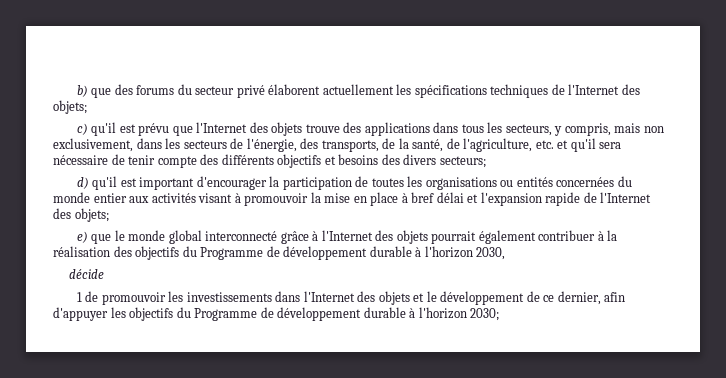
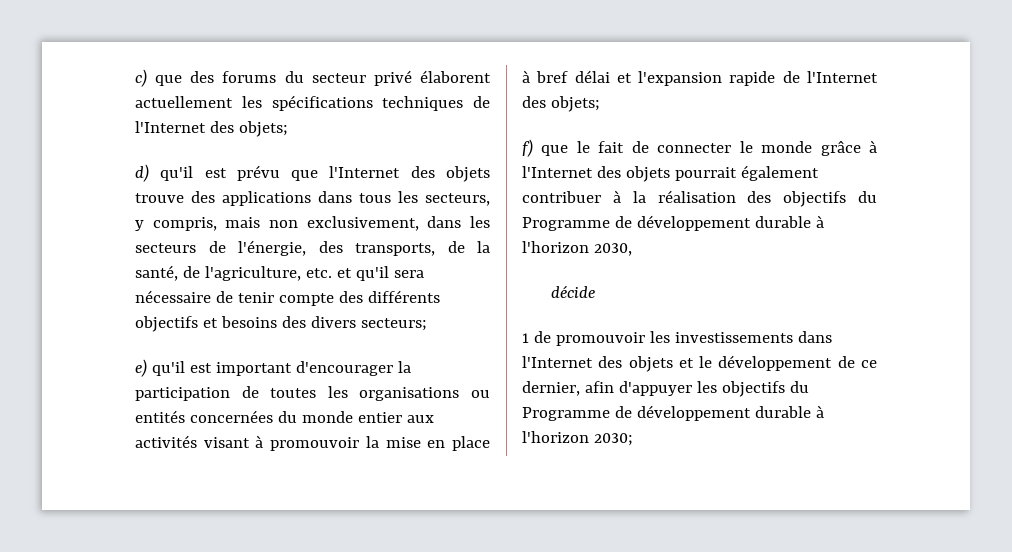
- b) que des forums du secteur privé élaborent actuellement les spécifications techniques de l'Internet des objets;
+ c) que des forums du secteur privé élaborent actuellement les spécifications techniques de l'Internet des objets;
- c) qu'il est prévu que l'Internet des objets trouve des applications dans tous les secteurs, y compris, mais non exclusivement, dans les secteurs de l'énergie, des transports, de la santé, de l'agriculture, etc. et qu'il sera nécessaire de tenir compte des différents objectifs et besoins des divers secteurs;
+ d) qu'il est prévu que l'Internet des objets trouve des applications dans tous les secteurs, y compris, mais non exclusivement, dans les secteurs de l'énergie, des transports, de la santé, de l'agriculture, etc. et qu'il sera nécessaire de tenir compte des différents objectifs et besoins des divers secteurs;
- d) qu'il est important d'encourager la participation de toutes les organisations ou entités concernées du monde entier aux activités visant à promouvoir la mise en place à bref délai et l'expansion rapide de l'Internet des objets;
+ e) qu'il est important d'encourager la participation de toutes les organisations ou entités concernées du monde entier aux activités visant à promouvoir la mise en place à bref délai et l'expansion rapide de l'Internet des objets;
- e) que le monde global interconnecté grâce à l'Internet des objets pourrait également contribuer à la réalisation des objectifs du Programme de développement durable à l'horizon 2030,
+ f) que le fait de connecter le monde grâce à l'Internet des objets pourrait également contribuer à la réalisation des objectifs du Programme de développement durable à l'horizon 2030,

